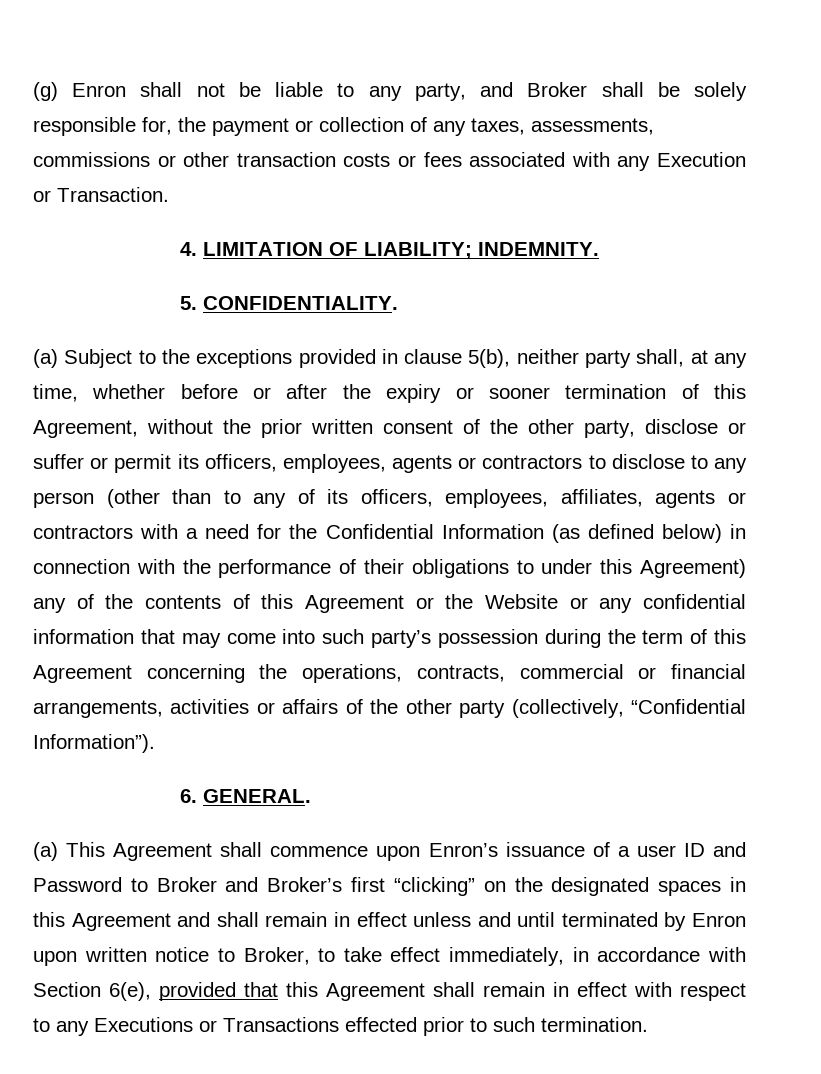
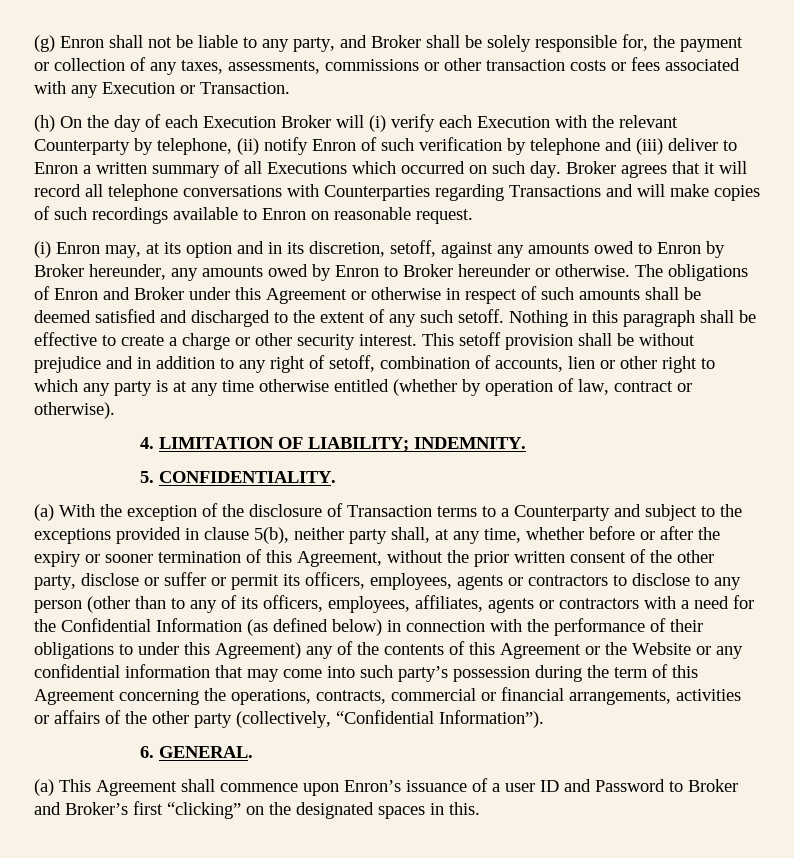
+ (h) On the day of each Execution Broker will (i) verify each Execution with the relevant Counterparty by telephone, (ii) notify Enron of such verification by telephone and (iii) deliver to Enron a written summary of all Executions which occurred on such day. Broker agrees that it will record all telephone conversations with Counterparties regarding Transactions and will make copies of such recordings available to Enron on reasonable request.
+ (i) Enron may, at its option and in its discretion, setoff, against any amounts owed to Enron by Broker hereunder, any amounts owed by Enron to Broker hereunder or otherwise. The obligations of Enron and Broker under this Agreement or otherwise in respect of such amounts shall be deemed satisfied and discharged to the extent of any such setoff. Nothing in this paragraph shall be effective to create a charge or other security interest. This setoff provision shall be without prejudice and in addition to any right of setoff, combination of accounts, lien or other right to which any party is at any time otherwise entitled (whether by operation of law, contract or otherwise).
- (a) Subject to the exceptions provided in clause 5(b), neither party shall, at any time, whether before or after the expiry or sooner termination of this Agreement, without the prior written consent of the other party, disclose or suffer or permit its officers, employees, agents or contractors to disclose to any person (other than to any of its officers, employees, affiliates, agents or contractors with a need for the Confidential Information (as defined below) in connection with the performance of their obligations to under this Agreement) any of the contents of this Agreement or the Website or any confidential information that may come into such party’s possession during the term of this Agreement concerning the operations, contracts, commercial or financial arrangements, activities or affairs of the other party (collectively, “Confidential Information”).
+ (a) With the exception of the disclosure of Transaction terms to a Counterparty and subject to the exceptions provided in clause 5(b), neither party shall, at any time, whether before or after the expiry or sooner termination of this Agreement, without the prior written consent of the other party, disclose or suffer or permit its officers, employees, agents or contractors to disclose to any person (other than to any of its officers, employees, affiliates, agents or contractors with a need for the Confidential Information (as defined below) in connection with the performance of their obligations to under this Agreement) any of the contents of this Agreement or the Website or any confidential information that may come into such party’s possession during the term of this Agreement concerning the operations, contracts, commercial or financial arrangements, activities or affairs of the other party (collectively, “Confidential Information”).
- (a) This Agreement shall commence upon Enron’s issuance of a user ID and Password to Broker and Broker’s first “clicking” on the designated spaces in this Agreement and shall remain in effect unless and until terminated by Enron upon written notice to Broker, to take effect immediately, in accordance with Section 6(e), provided that this Agreement shall remain in effect with respect to any Executions or Transactions effected prior to such termination.
+ (a) This Agreement shall commence upon Enron’s issuance of a user ID and Password to Broker and Broker’s first “clicking” on the designated spaces in this.

